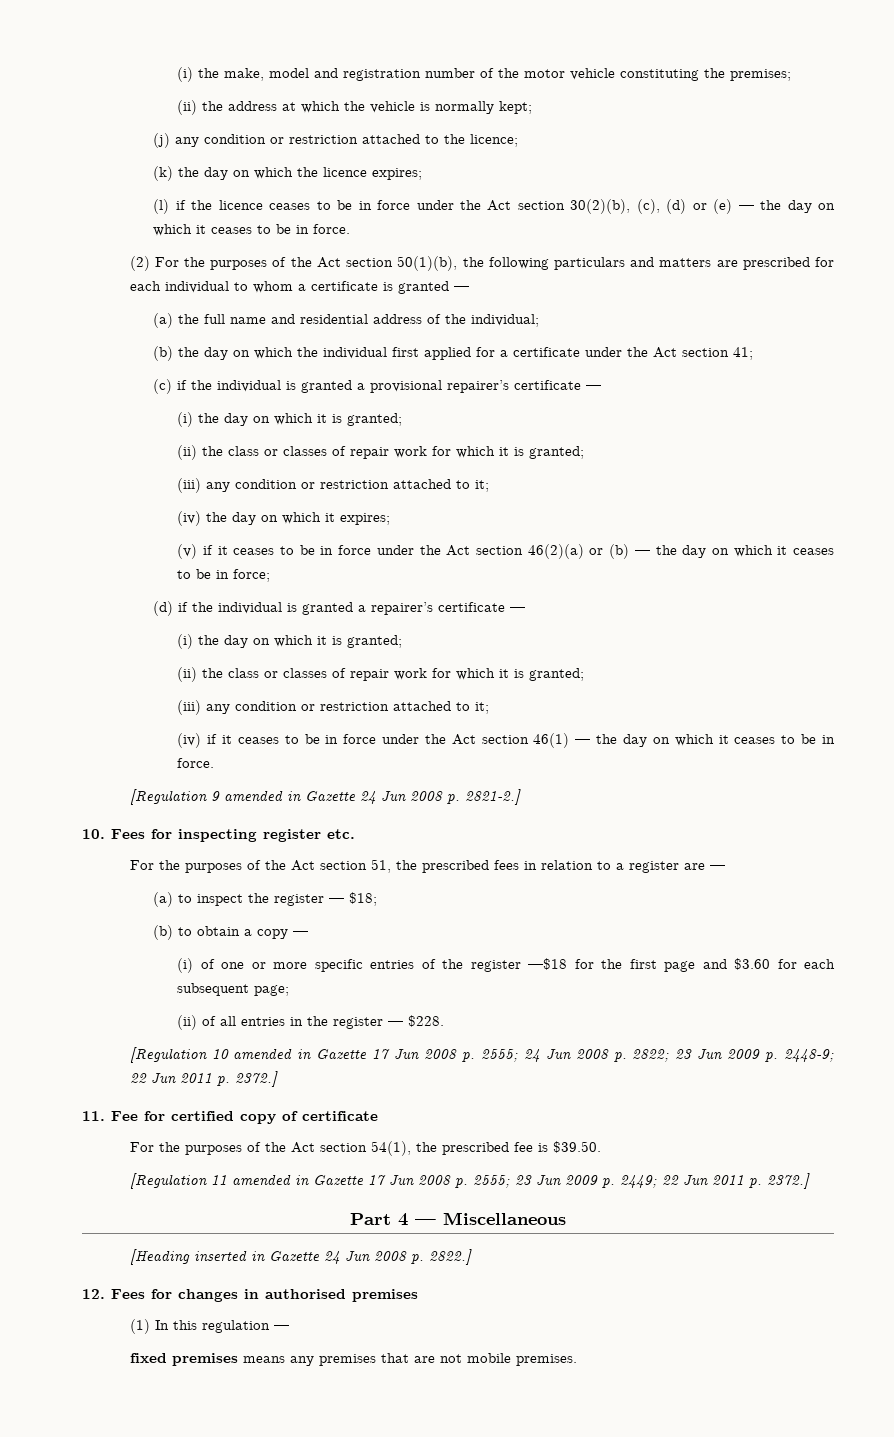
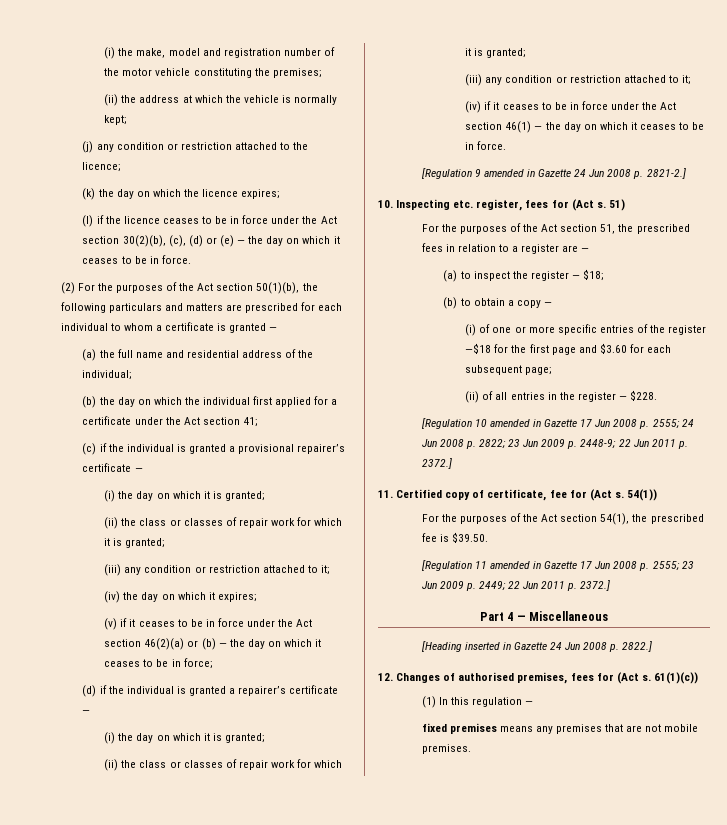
- 10. Fees for inspecting register etc.
+ 10. Inspecting etc. register, fees for (Act s. 51)
- 11. Fee for certified copy of certificate
+ 11. Certified copy of certificate, fee for (Act s. 54(1))
- 12. Fees for changes in authorised premises
+ 12. Changes of authorised premises, fees for (Act s. 61(1)(c))

